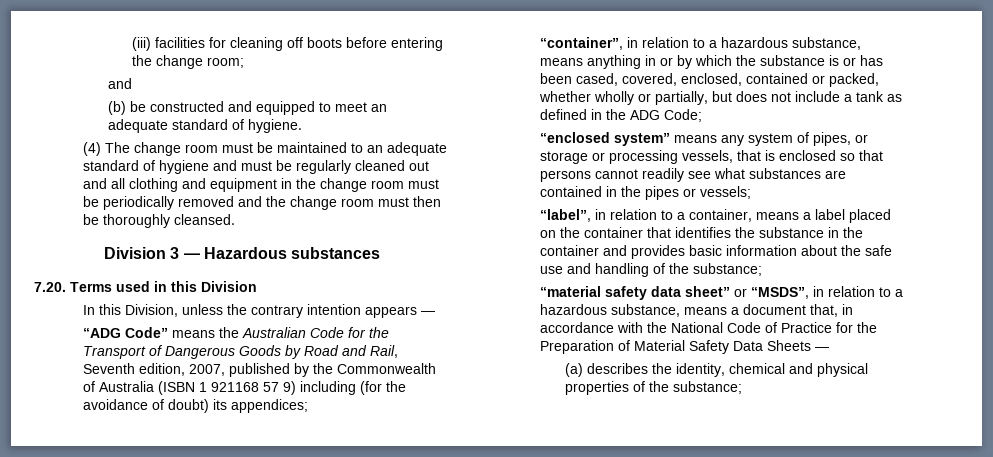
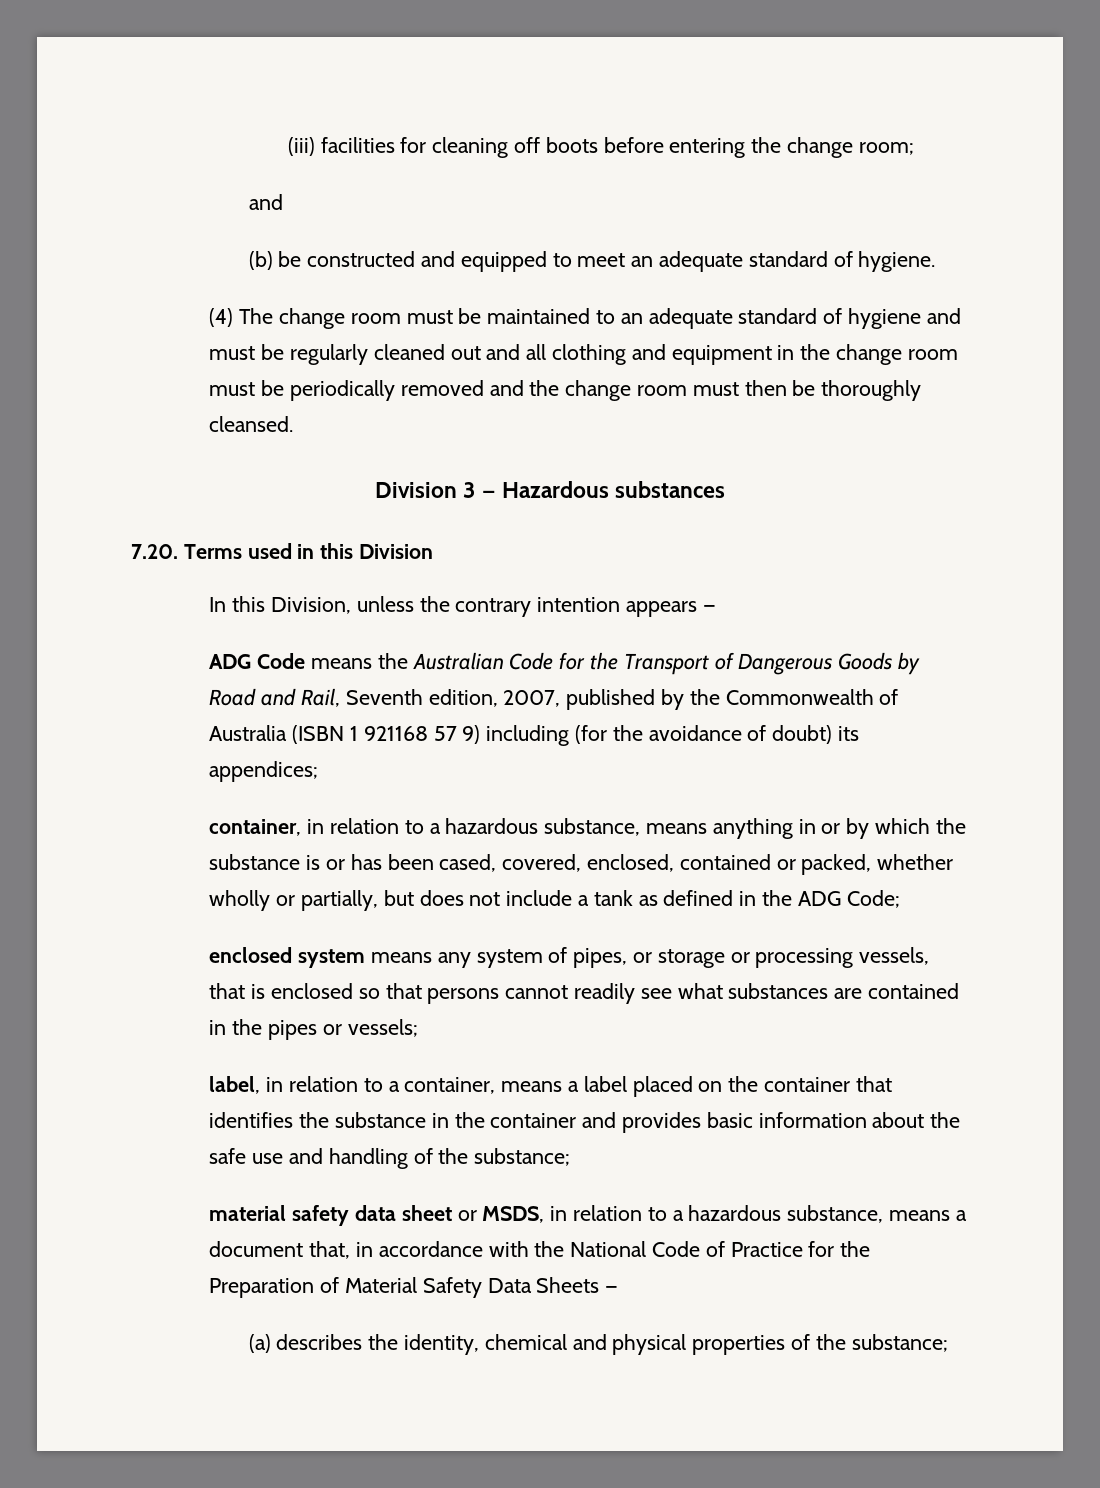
- “ADG Code” means the Australian Code for the Transport of Dangerous Goods by Road and Rail, Seventh edition, 2007, published by the Commonwealth of Australia (ISBN 1 921168 57 9) including (for the avoidance of doubt) its appendices;
+ ADG Code means the Australian Code for the Transport of Dangerous Goods by Road and Rail, Seventh edition, 2007, published by the Commonwealth of Australia (ISBN 1 921168 57 9) including (for the avoidance of doubt) its appendices;
- “container”, in relation to a hazardous substance, means anything in or by which the substance is or has been cased, covered, enclosed, contained or packed, whether wholly or partially, but does not include a tank as defined in the ADG Code;
+ container, in relation to a hazardous substance, means anything in or by which the substance is or has been cased, covered, enclosed, contained or packed, whether wholly or partially, but does not include a tank as defined in the ADG Code;
- “enclosed system” means any system of pipes, or storage or processing vessels, that is enclosed so that persons cannot readily see what substances are contained in the pipes or vessels;
+ enclosed system means any system of pipes, or storage or processing vessels, that is enclosed so that persons cannot readily see what substances are contained in the pipes or vessels;
- “label”, in relation to a container, means a label placed on the container that identifies the substance in the container and provides basic information about the safe use and handling of the substance;
+ label, in relation to a container, means a label placed on the container that identifies the substance in the container and provides basic information about the safe use and handling of the substance;
- “material safety data sheet” or “MSDS”, in relation to a hazardous substance, means a document that, in accordance with the National Code of Practice for the Preparation of Material Safety Data Sheets —
+ material safety data sheet or MSDS, in relation to a hazardous substance, means a document that, in accordance with the National Code of Practice for the Preparation of Material Safety Data Sheets —

